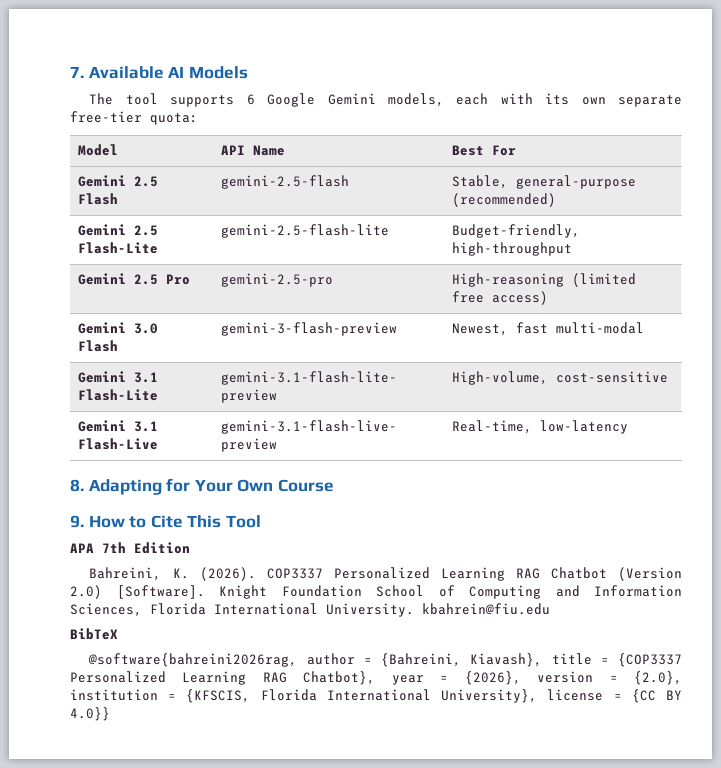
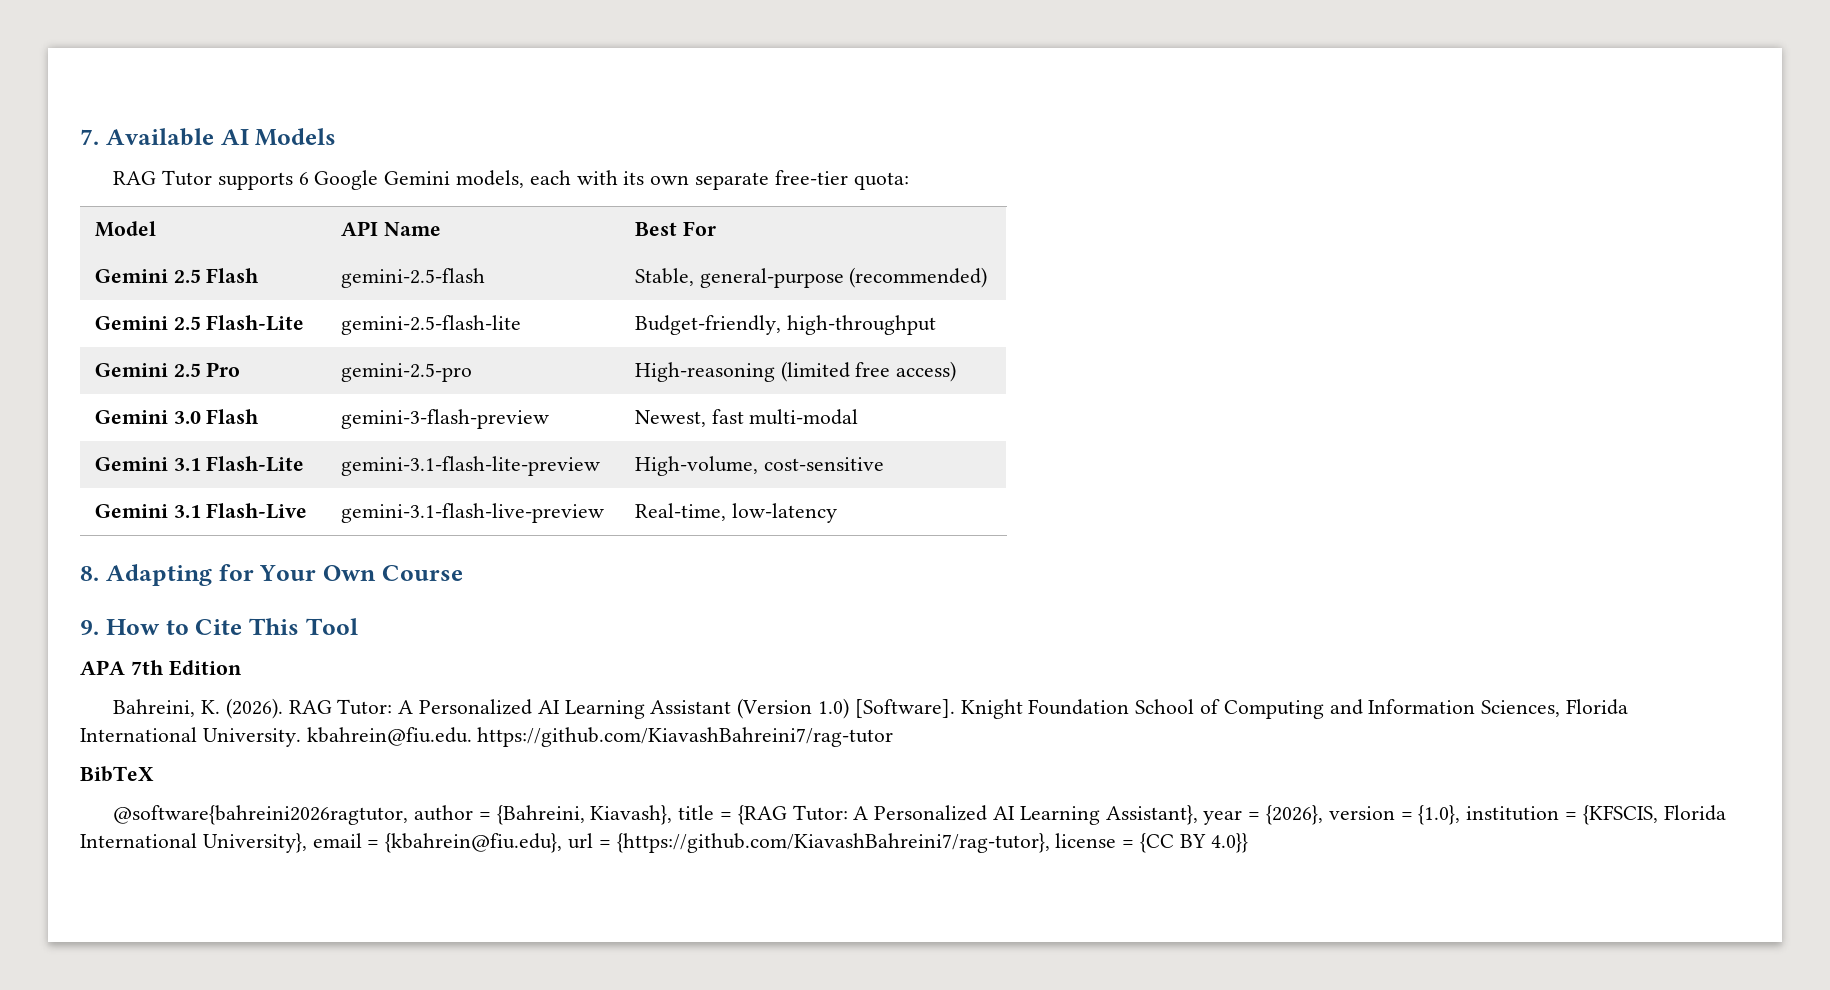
- The tool supports 6 Google Gemini models, each with its own separate free-tier quota:
+ RAG Tutor supports 6 Google Gemini models, each with its own separate free-tier quota:
- COP3337 Personalized Learning RAG Chatbot (Version 2.0) [Software].
+ RAG Tutor: A Personalized AI Learning Assistant (Version 1.0) [Software].
- Knight Foundation School of Computing and Information Sciences, Florida International University. kbahrein@fiu.edu
+ Knight Foundation School of Computing and Information Sciences, Florida International University. kbahrein@fiu.edu. https://github.com/KiavashBahreini7/rag-tutor
- @software{bahreini2026rag, author = {Bahreini, Kiavash}, title = {COP3337 Personalized Learning RAG Chatbot}, year = {2026}, version = {2.0}, institution = {KFSCIS, Florida International University}, license = {CC BY 4.0}}
+ @software{bahreini2026ragtutor, author = {Bahreini, Kiavash}, title = {RAG Tutor: A Personalized AI Learning Assistant}, year = {2026}, version = {1.0}, institution = {KFSCIS, Florida International University}, email = {kbahrein@fiu.edu}, url = {https://github.com/KiavashBahreini7/rag-tutor}, license = {CC BY 4.0}}

